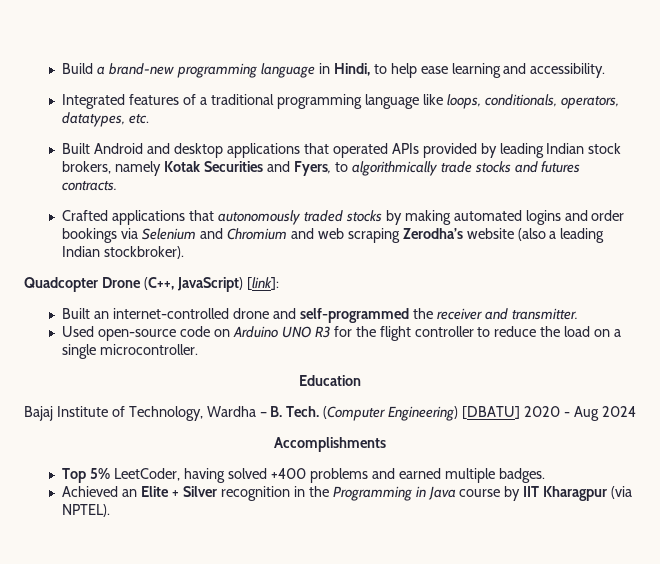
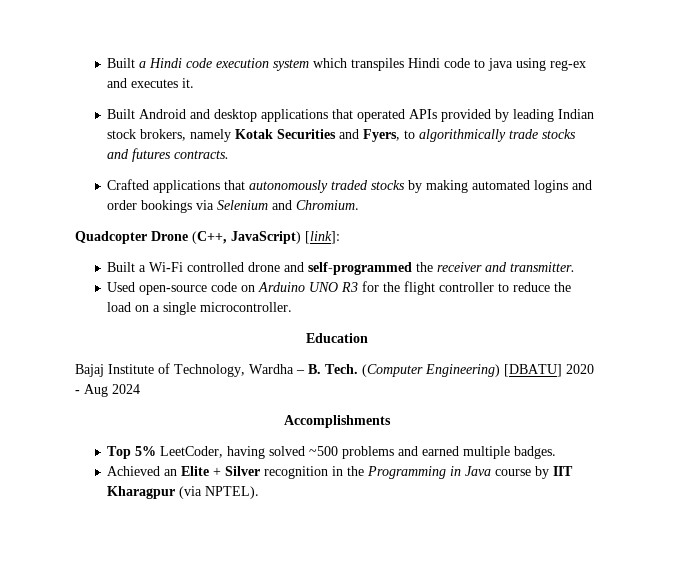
- Build a brand-new programming language in Hindi, to help ease learning and accessibility.
- Integrated features of a traditional programming language like loops, conditionals, operators, datatypes, etc.
+ Built a Hindi code execution system which transpiles Hindi code to java using reg-ex and executes it.
- Crafted applications that autonomously traded stocks by making automated logins and order bookings via Selenium and Chromium and web scraping Zerodha’s website (also a leading Indian stockbroker).
+ Crafted applications that autonomously traded stocks by making automated logins and order bookings via Selenium and Chromium.
- Built an internet-controlled drone and self-programmed the receiver and transmitter.
+ Built a Wi-Fi controlled drone and self-programmed the receiver and transmitter.
- Top 5% LeetCoder, having solved +400 problems and earned multiple badges.
+ Top 5% LeetCoder, having solved ~500 problems and earned multiple badges.

